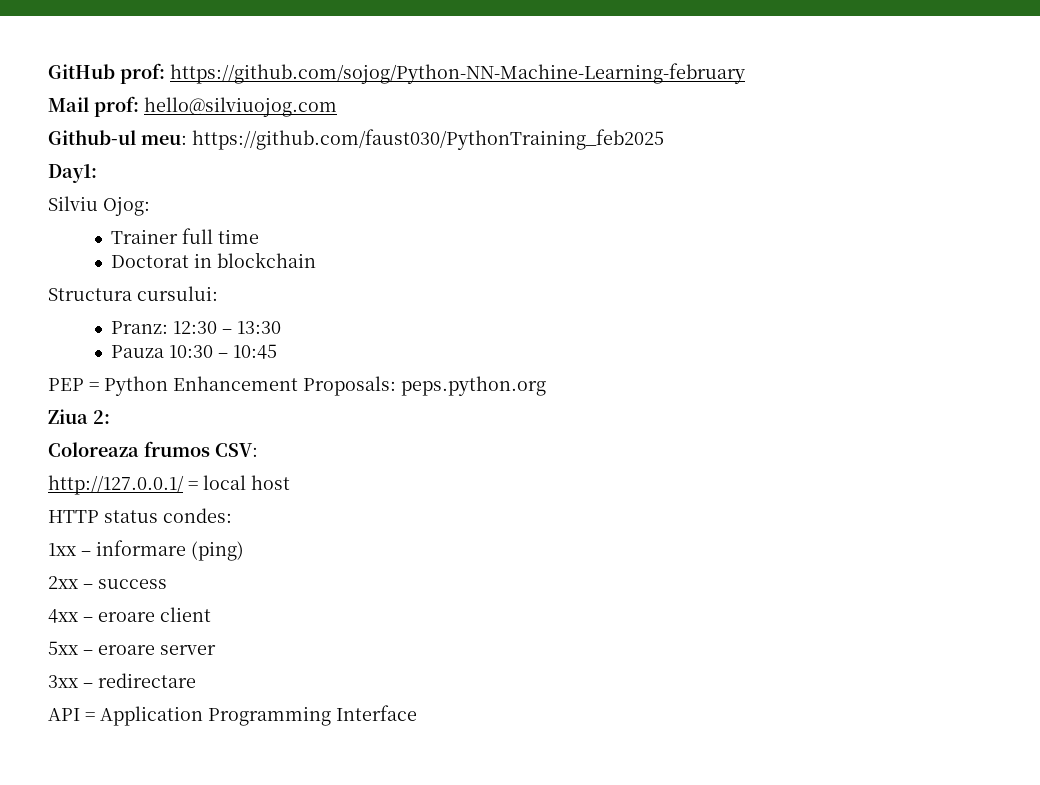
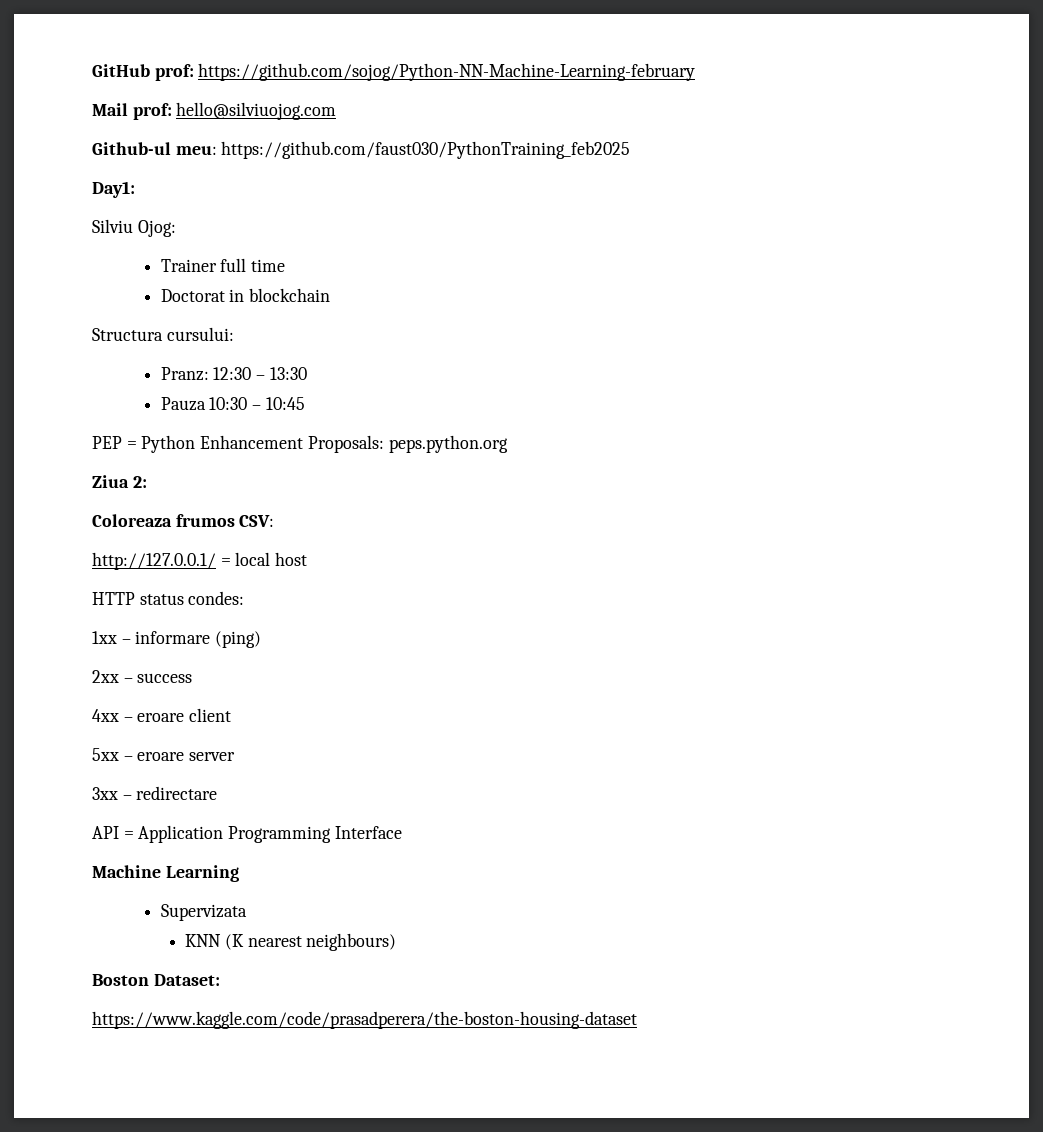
+ Machine Learning
+ Supervizata
+ KNN (K nearest neighbours)
+ Boston Dataset:
+ https://www.kaggle.com/code/prasadperera/the-boston-housing-dataset

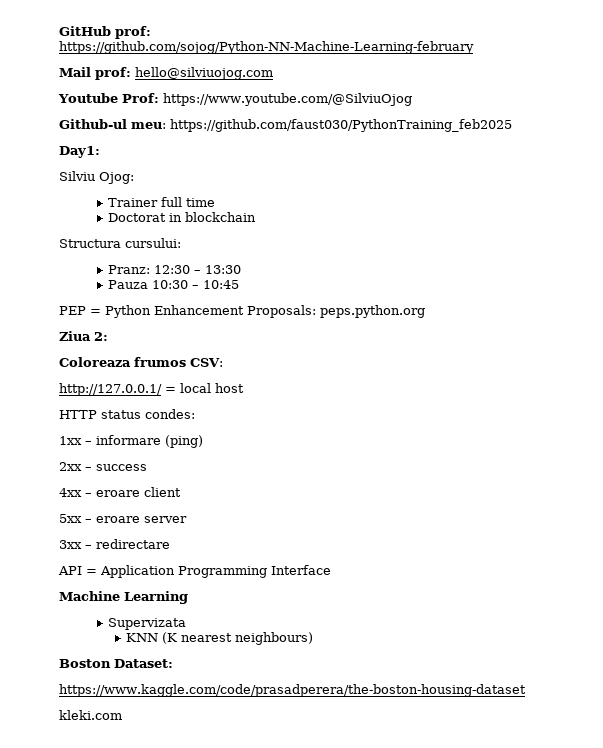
+ Youtube Prof: https://www.youtube.com/@SilviuOjog
+ kleki.com

